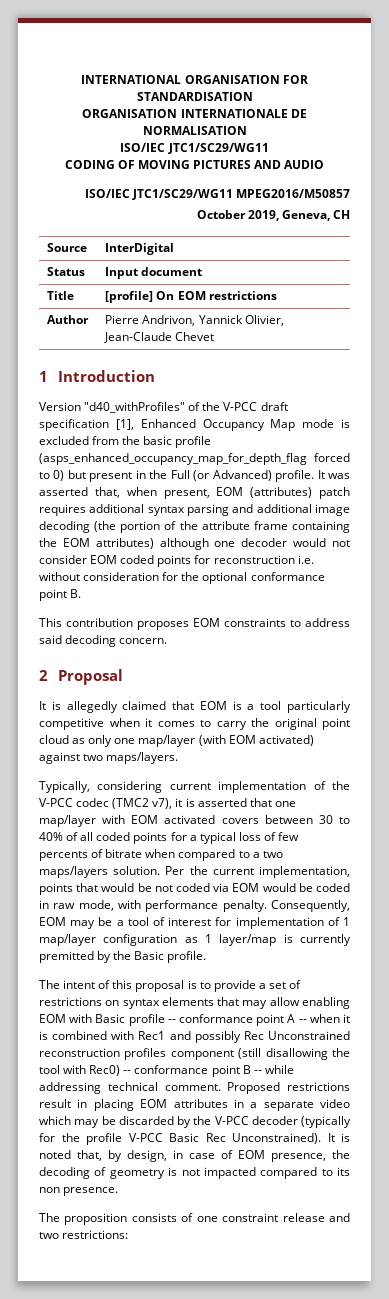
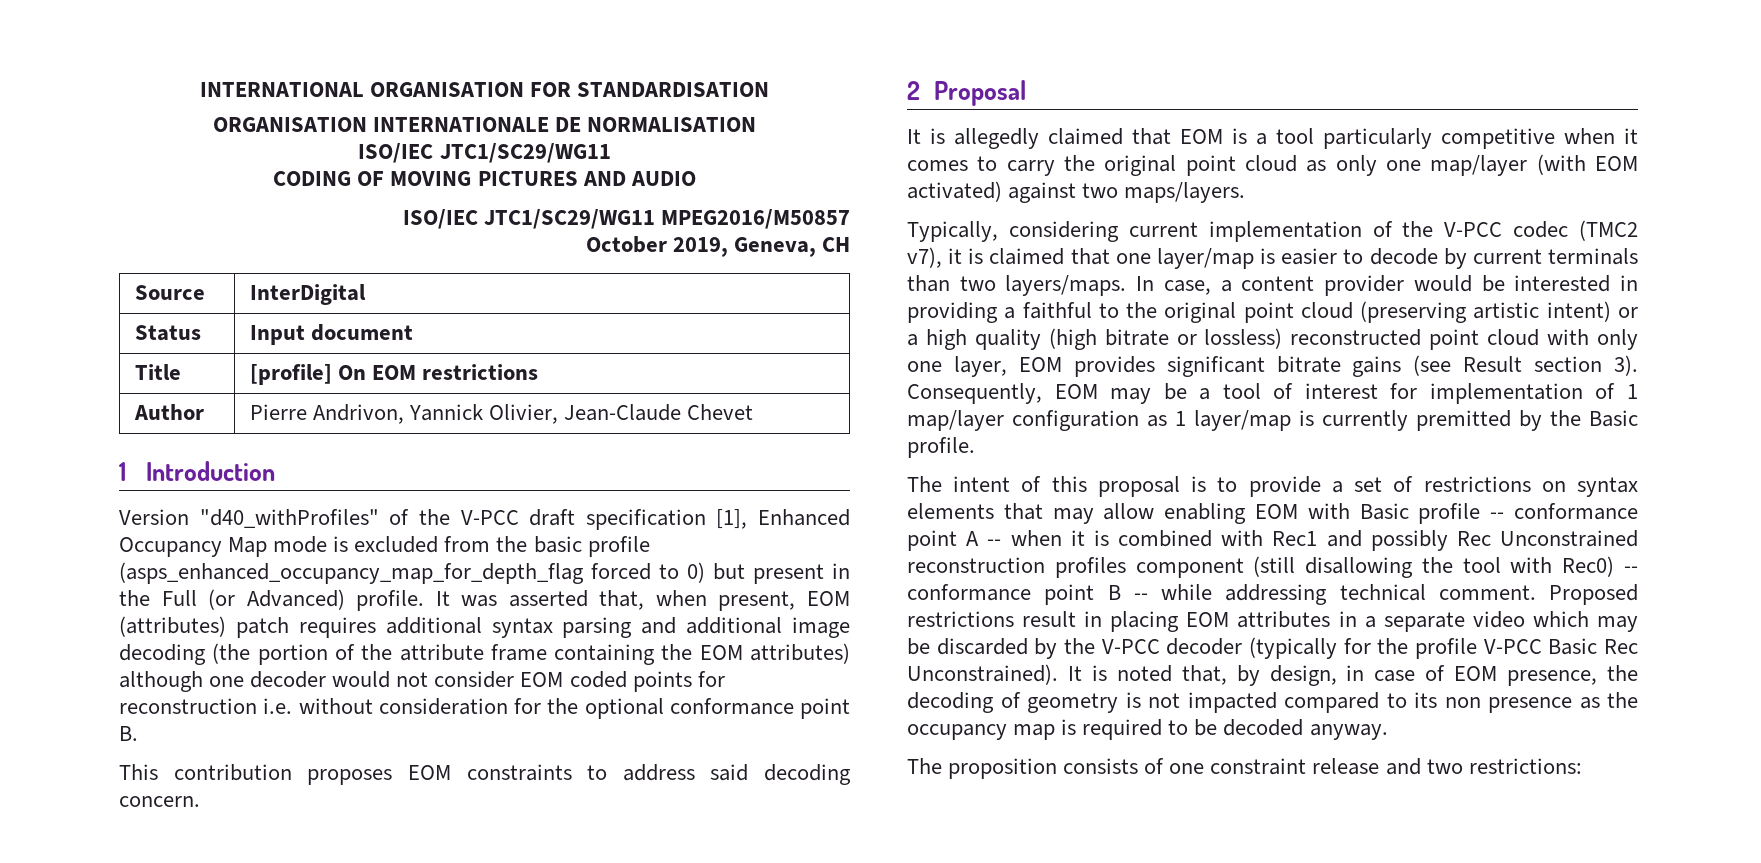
- Typically, considering current implementation of the V-PCC codec (TMC2 v7), it is asserted that one map/layer with EOM activated covers between 30 to 40% of all coded points for a typical loss of few percents of bitrate when compared to a two maps/layers solution. Per the current implementation, points that would be not coded via EOM would be coded in raw mode, with performance penalty.
+ Typically, considering current implementation of the V-PCC codec (TMC2 v7), it is claimed that one layer/map is easier to decode by current terminals than two layers/maps. In case, a content provider would be interested in providing a faithful to the original point cloud (preserving artistic intent) or a high quality (high bitrate or lossless) reconstructed point cloud with only one layer, EOM provides significant bitrate gains (see Result section 3).
- It is noted that, by design, in case of EOM presence, the decoding of geometry is not impacted compared to its non presence.
+ It is noted that, by design, in case of EOM presence, the decoding of geometry is not impacted compared to its non presence as the occupancy map is required to be decoded anyway.

